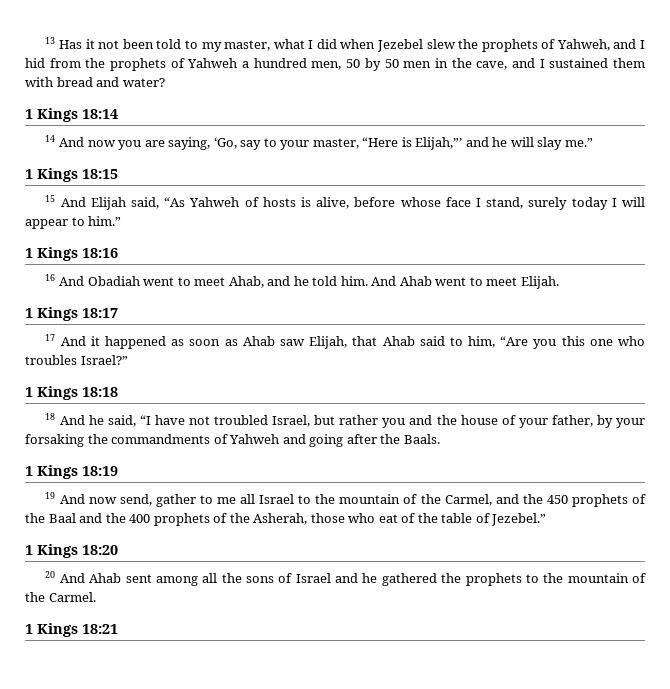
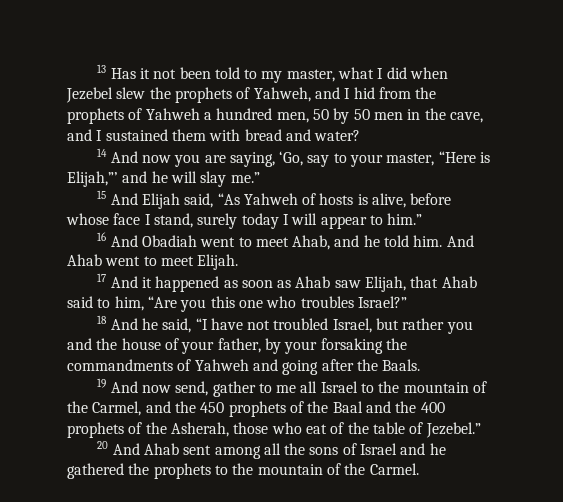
- 1 Kings 18:14
- 1 Kings 18:15
- 1 Kings 18:16
- 1 Kings 18:17
- 1 Kings 18:18
- 1 Kings 18:19
- 1 Kings 18:20
- 1 Kings 18:21

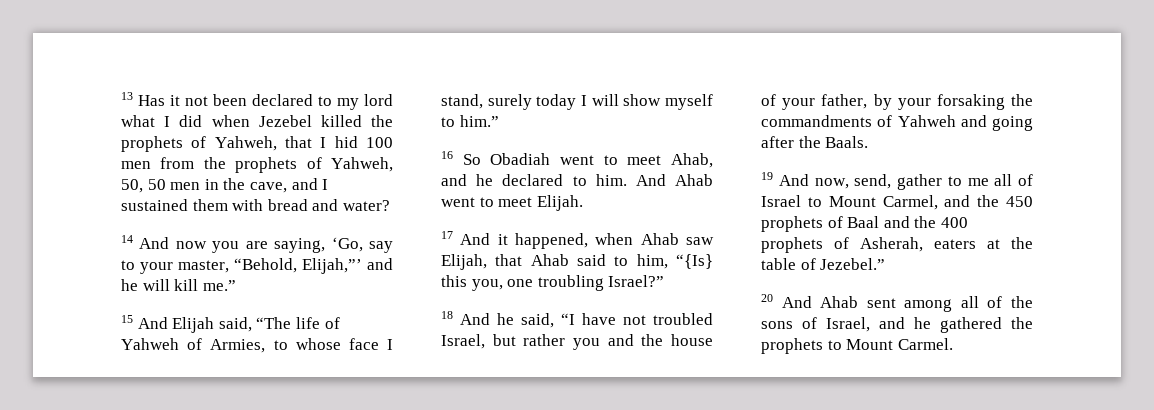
- 13 Has it not been told to my master, what I did when Jezebel slew the prophets of Yahweh, and I hid from the prophets of Yahweh a hundred men, 50 by 50 men in the cave, and I sustained them with bread and water?
+ 13 Has it not been declared to my lord what I did when Jezebel killed the prophets of Yahweh, that I hid 100 men from the prophets of Yahweh, 50, 50 men in the cave, and I sustained them with bread and water?
- 14 And now you are saying, ‘Go, say to your master, “Here is Elijah,”’ and he will slay me.”
+ 14 And now you are saying, ‘Go, say to your master, “Behold, Elijah,”’ and he will kill me.”
- 15 And Elijah said, “As Yahweh of hosts is alive, before whose face I stand, surely today I will appear to him.”
+ 15 And Elijah said, “The life of Yahweh of Armies, to whose face I stand, surely today I will show myself to him.”
- 16 And Obadiah went to meet Ahab, and he told him.
+ 16 So Obadiah went to meet Ahab, and he declared to him.
- 17 And it happened as soon as Ahab saw Elijah, that Ahab said to him, “Are you this one who troubles Israel?”
+ 17 And it happened, when Ahab saw Elijah, that Ahab said to him, “{Is} this you, one troubling Israel?”
- 19 And now send, gather to me all Israel to the mountain of the Carmel, and the 450 prophets of the Baal and the 400 prophets of the Asherah, those who eat of the table of Jezebel.”
+ 19 And now, send, gather to me all of Israel to Mount Carmel, and the 450 prophets of Baal and the 400 prophets of Asherah, eaters at the table of Jezebel.”
- 20 And Ahab sent among all the sons of Israel and he gathered the prophets to the mountain of the Carmel.
+ 20 And Ahab sent among all of the sons of Israel, and he gathered the prophets to Mount Carmel.

